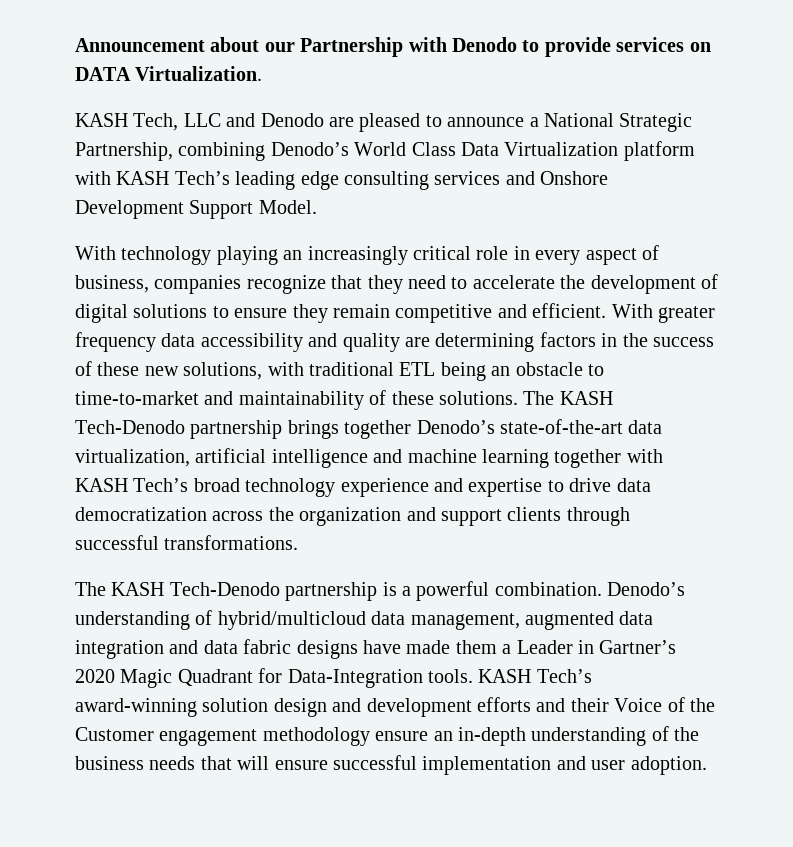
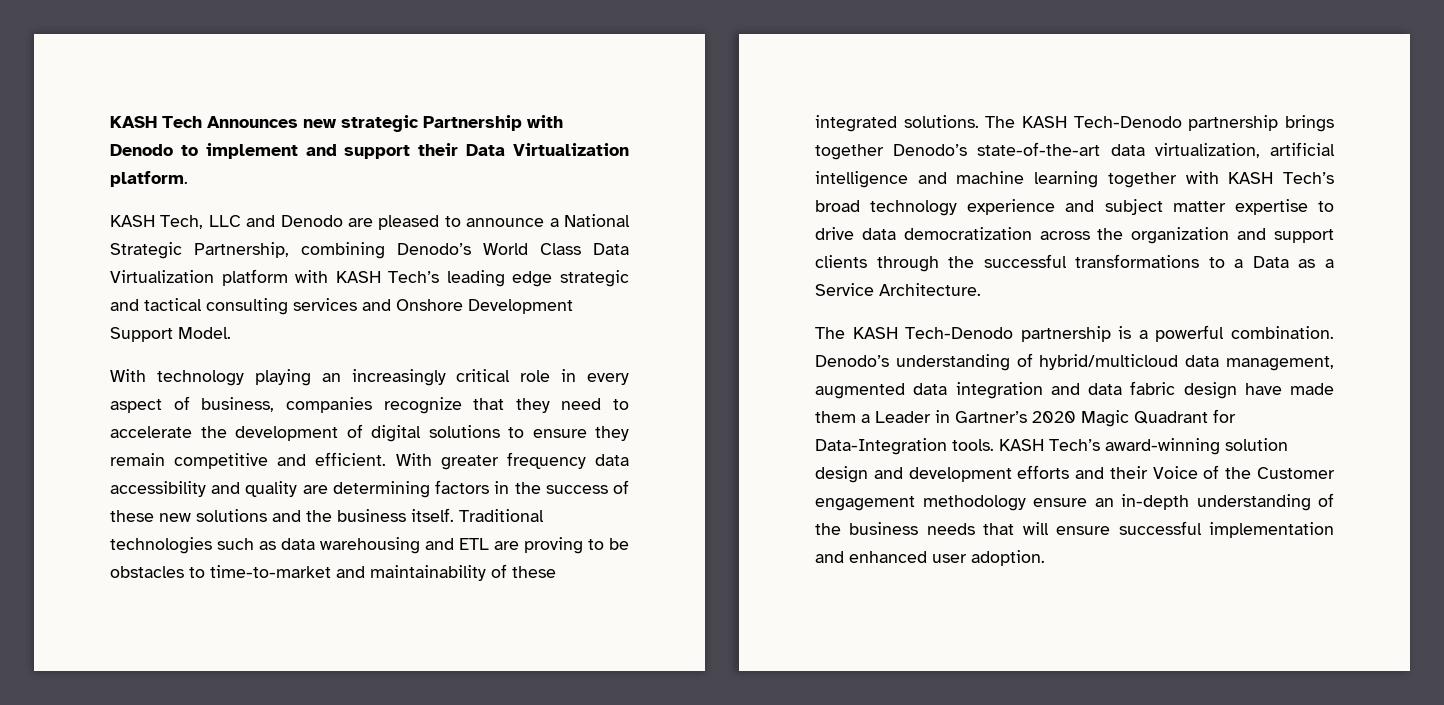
- Announcement about our Partnership with Denodo to provide services on DATA Virtualization.
+ KASH Tech Announces new strategic Partnership with Denodo to implement and support their Data Virtualization platform.
- KASH Tech, LLC and Denodo are pleased to announce a National Strategic Partnership, combining Denodo’s World Class Data Virtualization platform with KASH Tech’s leading edge consulting services and Onshore Development Support Model.
+ KASH Tech, LLC and Denodo are pleased to announce a National Strategic Partnership, combining Denodo’s World Class Data Virtualization platform with KASH Tech’s leading edge strategic and tactical consulting services and Onshore Development Support Model.
- With greater frequency data accessibility and quality are determining factors in the success of these new solutions, with traditional ETL being an obstacle to time-to-market and maintainability of these solutions.
+ With greater frequency data accessibility and quality are determining factors in the success of these new solutions and the business itself. Traditional technologies such as data warehousing and ETL are proving to be obstacles to time-to-market and maintainability of these integrated solutions.
- The KASH Tech-Denodo partnership brings together Denodo’s state-of-the-art data virtualization, artificial intelligence and machine learning together with KASH Tech’s broad technology experience and expertise to drive data democratization across the organization and support clients through successful transformations.
+ The KASH Tech-Denodo partnership brings together Denodo’s state-of-the-art data virtualization, artificial intelligence and machine learning together with KASH Tech’s broad technology experience and subject matter expertise to drive data democratization across the organization and support clients through the successful transformations to a Data as a Service Architecture.
- Denodo’s understanding of hybrid/multicloud data management, augmented data integration and data fabric designs have made them a Leader in Gartner’s 2020 Magic Quadrant for Data-Integration tools.
+ Denodo’s understanding of hybrid/multicloud data management, augmented data integration and data fabric design have made them a Leader in Gartner’s 2020 Magic Quadrant for Data-Integration tools.
- KASH Tech’s award-winning solution design and development efforts and their Voice of the Customer engagement methodology ensure an in-depth understanding of the business needs that will ensure successful implementation and user adoption.
+ KASH Tech’s award-winning solution design and development efforts and their Voice of the Customer engagement methodology ensure an in-depth understanding of the business needs that will ensure successful implementation and enhanced user adoption.

